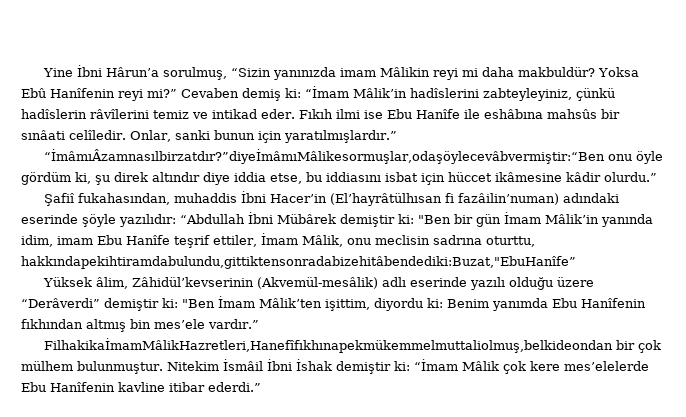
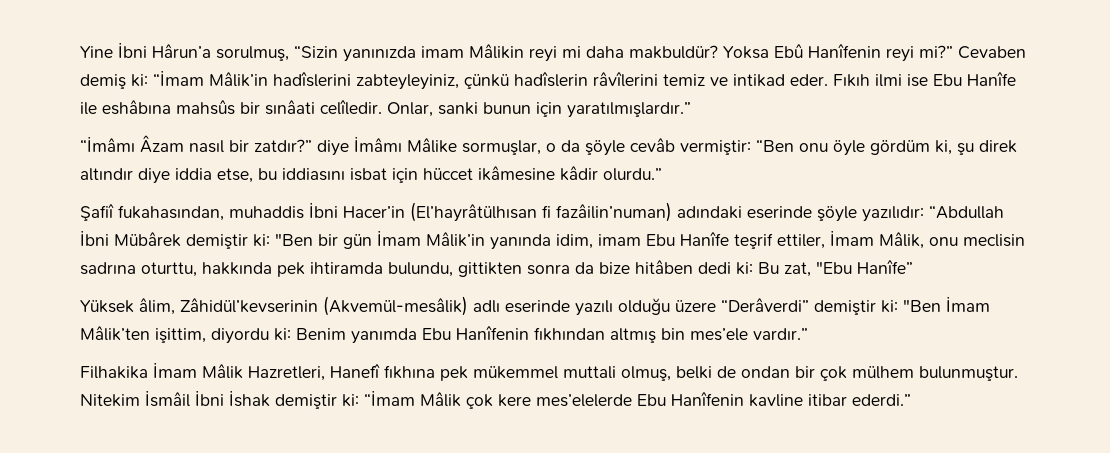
- “İmâmıÂzamnasılbirzatdır?”diyeİmâmıMâlikesormuşlar,odaşöylecevâbvermiştir:“Ben onu öyle gördüm ki, şu direk altındır diye iddia etse, bu iddiasını isbat için hüccet ikâmesine kâdir olurdu.”
+ “İmâmı Âzam nasıl bir zatdır?” diye İmâmı Mâlike sormuşlar, o da şöyle cevâb vermiştir: “Ben onu öyle gördüm ki, şu direk altındır diye iddia etse, bu iddiasını isbat için hüccet ikâmesine kâdir olurdu.”
- Şafiî fukahasından, muhaddis İbni Hacer’in (El’hayrâtülhısan fi fazâilin’numan) adındaki eserinde şöyle yazılıdır: “Abdullah İbni Mübârek demiştir ki: "Ben bir gün İmam Mâlik’in yanında idim, imam Ebu Hanîfe teşrif ettiler, İmam Mâlik, onu meclisin sadrına oturttu, hakkındapekihtiramdabulundu,gittiktensonradabizehitâbendediki:Buzat,"EbuHanîfe”
+ Şafiî fukahasından, muhaddis İbni Hacer’in (El’hayrâtülhısan fi fazâilin’numan) adındaki eserinde şöyle yazılıdır: “Abdullah İbni Mübârek demiştir ki: "Ben bir gün İmam Mâlik’in yanında idim, imam Ebu Hanîfe teşrif ettiler, İmam Mâlik, onu meclisin sadrına oturttu, hakkında pek ihtiramda bulundu, gittikten sonra da bize hitâben dedi ki: Bu zat, "Ebu Hanîfe”
- FilhakikaİmamMâlikHazretleri,Hanefîfıkhınapekmükemmelmuttaliolmuş,belkideondan bir çok mülhem bulunmuştur.
+ Filhakika İmam Mâlik Hazretleri, Hanefî fıkhına pek mükemmel muttali olmuş, belki de ondan bir çok mülhem bulunmuştur.

